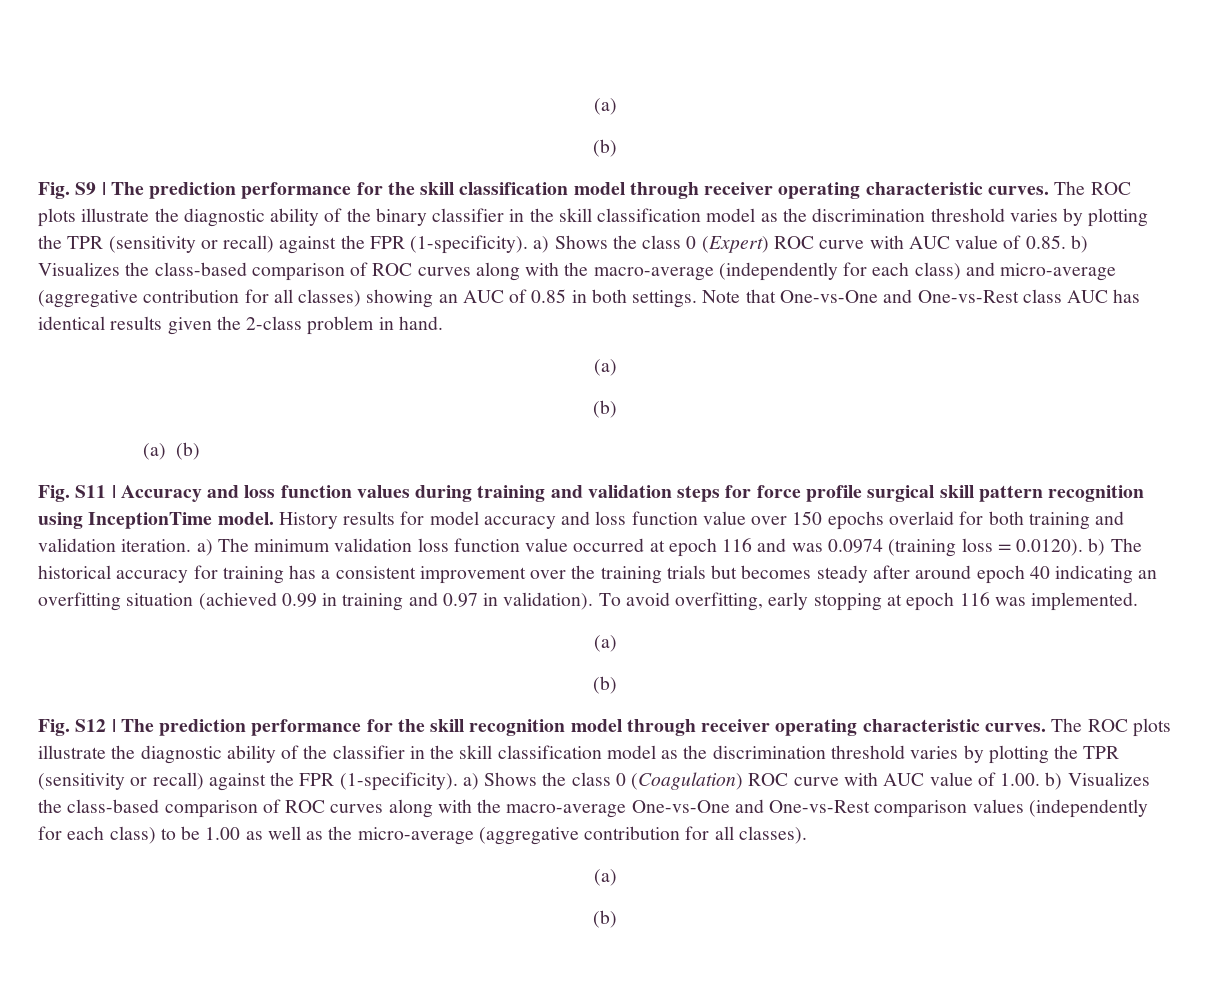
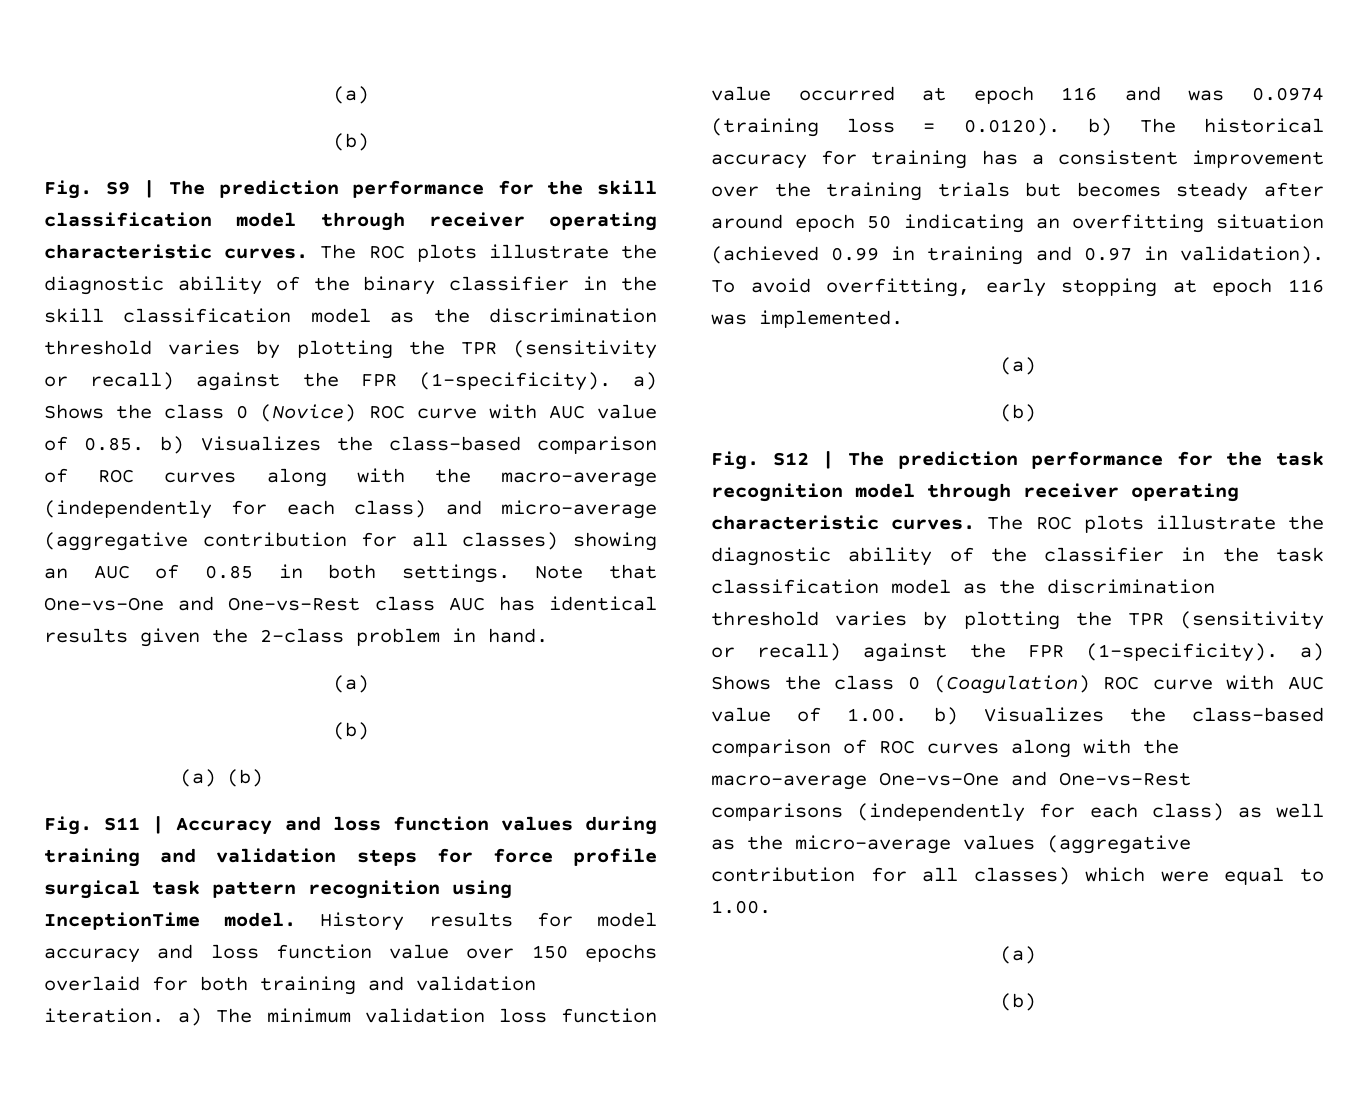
- The ROC plots illustrate the diagnostic ability of the binary classifier in the skill classification model as the discrimination threshold varies by plotting the TPR (sensitivity or recall) against the FPR (1-specificity). a) Shows the class 0 (Expert) ROC curve with AUC value of 0.85. b) Visualizes the class-based comparison of ROC curves along with the macro-average (independently for each class) and micro-average (aggregative contribution for all classes) showing an AUC of 0.85 in both settings.
+ The ROC plots illustrate the diagnostic ability of the binary classifier in the skill classification model as the discrimination threshold varies by plotting the TPR (sensitivity or recall) against the FPR (1-specificity). a) Shows the class 0 (Novice) ROC curve with AUC value of 0.85. b) Visualizes the class-based comparison of ROC curves along with the macro-average (independently for each class) and micro-average (aggregative contribution for all classes) showing an AUC of 0.85 in both settings.
- Fig. S11 | Accuracy and loss function values during training and validation steps for force profile surgical skill pattern recognition using InceptionTime model.
+ Fig. S11 | Accuracy and loss function values during training and validation steps for force profile surgical task pattern recognition using InceptionTime model.
- History results for model accuracy and loss function value over 150 epochs overlaid for both training and validation iteration. a) The minimum validation loss function value occurred at epoch 116 and was 0.0974 (training loss = 0.0120). b) The historical accuracy for training has a consistent improvement over the training trials but becomes steady after around epoch 40 indicating an overfitting situation (achieved 0.99 in training and 0.97 in validation).
+ History results for model accuracy and loss function value over 150 epochs overlaid for both training and validation iteration. a) The minimum validation loss function value occurred at epoch 116 and was 0.0974 (training loss = 0.0120). b) The historical accuracy for training has a consistent improvement over the training trials but becomes steady after around epoch 50 indicating an overfitting situation (achieved 0.99 in training and 0.97 in validation).
- Fig. S12 | The prediction performance for the skill recognition model through receiver operating characteristic curves.
+ Fig. S12 | The prediction performance for the task recognition model through receiver operating characteristic curves.
- The ROC plots illustrate the diagnostic ability of the classifier in the skill classification model as the discrimination threshold varies by plotting the TPR (sensitivity or recall) against the FPR (1-specificity). a) Shows the class 0 (Coagulation) ROC curve with AUC value of 1.00. b) Visualizes the class-based comparison of ROC curves along with the macro-average One-vs-One and One-vs-Rest comparison values (independently for each class) to be 1.00 as well as the micro-average (aggregative contribution for all classes).
+ The ROC plots illustrate the diagnostic ability of the classifier in the task classification model as the discrimination threshold varies by plotting the TPR (sensitivity or recall) against the FPR (1-specificity). a) Shows the class 0 (Coagulation) ROC curve with AUC value of 1.00. b) Visualizes the class-based comparison of ROC curves along with the macro-average One-vs-One and One-vs-Rest comparisons (independently for each class) as well as the micro-average values (aggregative contribution for all classes) which were equal to 1.00.

